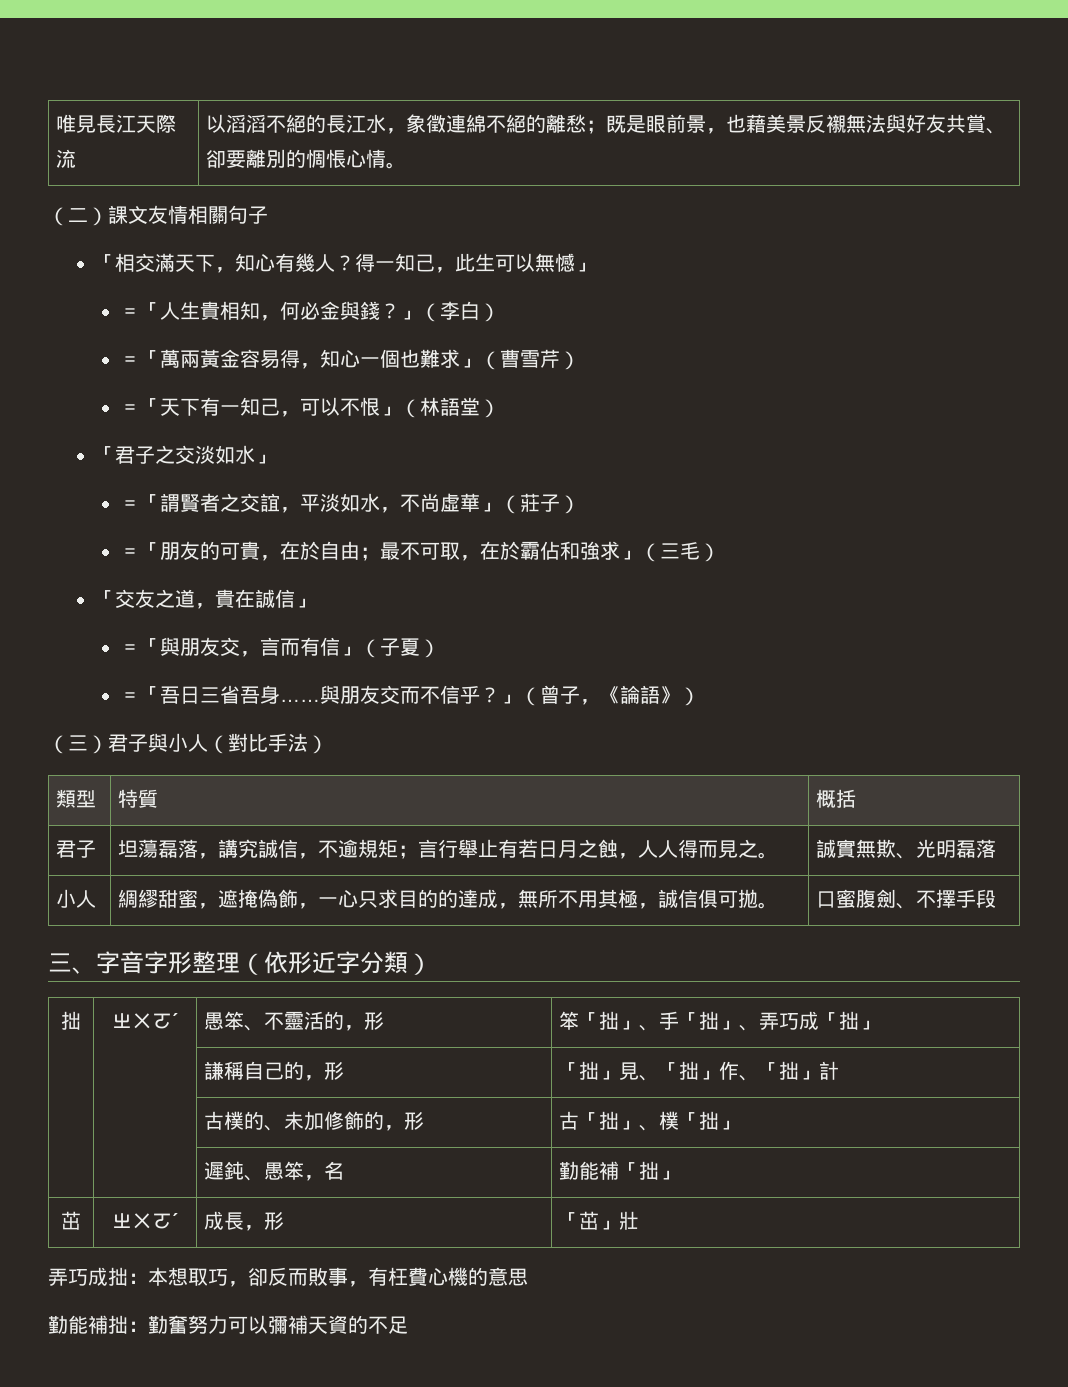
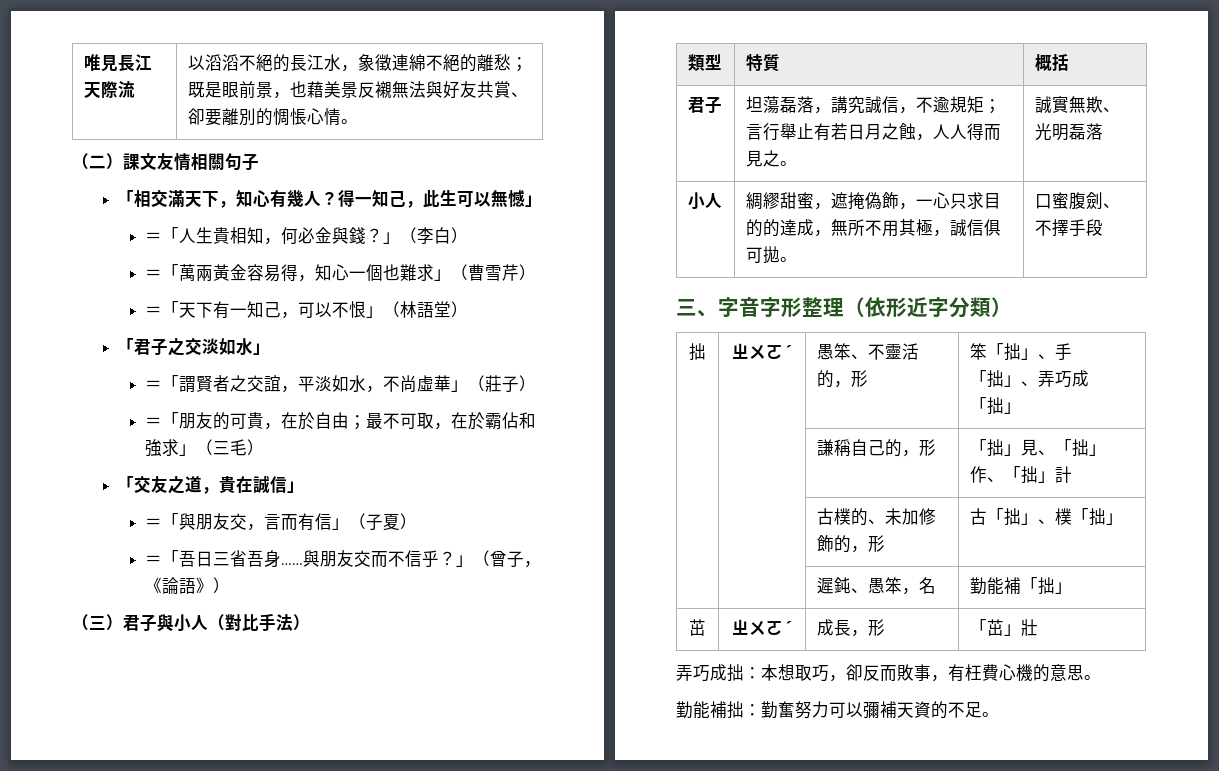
- 弄巧成拙：本想取巧，卻反而敗事，有枉費心機的意思
+ 弄巧成拙：本想取巧，卻反而敗事，有枉費心機的意思。
- 勤能補拙：勤奮努力可以彌補天資的不足
+ 勤能補拙：勤奮努力可以彌補天資的不足。

